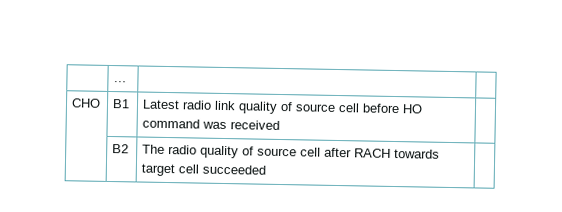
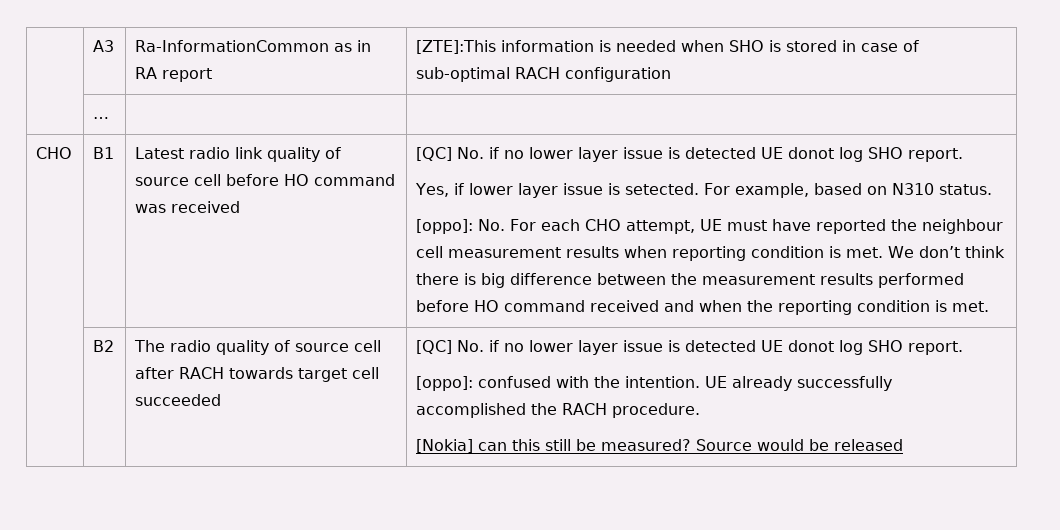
+ | A3 | Ra-InformationCommon as in RA report | [ZTE]:This information is needed when SHO is stored in case of sub-optimal RACH configuration
- Latest radio link quality of source cell before HO command was received
+ Latest radio link quality of source cell before HO command was received | [QC] No. if no lower layer issue is detected UE donot log SHO report.
+ Yes, if lower layer issue is setected. For example, based on N310 status.
+ [oppo]: No. For each CHO attempt, UE must have reported the neighbour cell measurement results when reporting condition is met. We don’t think there is big difference between the measurement results performed before HO command received and when the reporting condition is met.
- The radio quality of source cell after RACH towards target cell succeeded
+ The radio quality of source cell after RACH towards target cell succeeded | [QC] No. if no lower layer issue is detected UE donot log SHO report.
+ [oppo]: confused with the intention. UE already successfully accomplished the RACH procedure.
+ [Nokia] can this still be measured? Source would be released

